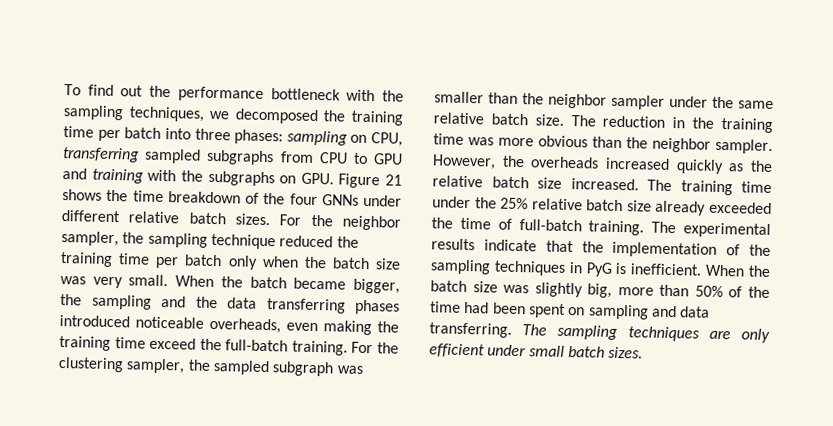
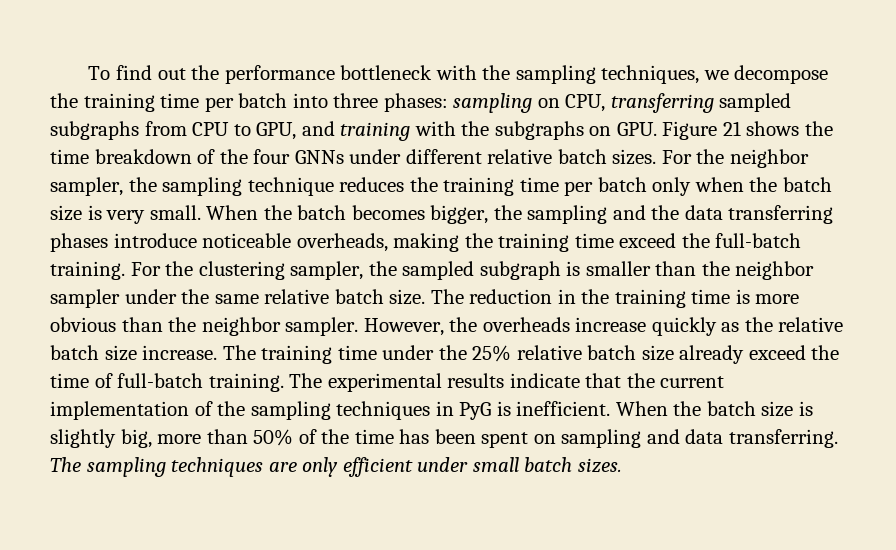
- To find out the performance bottleneck with the sampling techniques, we decomposed the training time per batch into three phases: sampling on CPU, transferring sampled subgraphs from CPU to GPU and training with the subgraphs on GPU. Figure 21 shows the time breakdown of the four GNNs under different relative batch sizes.
+ To find out the performance bottleneck with the sampling techniques, we decompose the training time per batch into three phases: sampling on CPU, transferring sampled subgraphs from CPU to GPU, and training with the subgraphs on GPU. Figure 21 shows the time breakdown of the four GNNs under different relative batch sizes.
- For the neighbor sampler, the sampling technique reduced the training time per batch only when the batch size was very small.
+ For the neighbor sampler, the sampling technique reduces the training time per batch only when the batch size is very small.
- When the batch became bigger, the sampling and the data transferring phases introduced noticeable overheads, even making the training time exceed the full-batch training.
+ When the batch becomes bigger, the sampling and the data transferring phases introduce noticeable overheads, making the training time exceed the full-batch training.
- For the clustering sampler, the sampled subgraph was smaller than the neighbor sampler under the same relative batch size.
+ For the clustering sampler, the sampled subgraph is smaller than the neighbor sampler under the same relative batch size.
- The reduction in the training time was more obvious than the neighbor sampler.
+ The reduction in the training time is more obvious than the neighbor sampler.
- However, the overheads increased quickly as the relative batch size increased.
+ However, the overheads increase quickly as the relative batch size increase.
- The training time under the 25% relative batch size already exceeded the time of full-batch training.
+ The training time under the 25% relative batch size already exceed the time of full-batch training.
- The experimental results indicate that the implementation of the sampling techniques in PyG is inefficient.
+ The experimental results indicate that the current implementation of the sampling techniques in PyG is inefficient.
- When the batch size was slightly big, more than 50% of the time had been spent on sampling and data transferring.
+ When the batch size is slightly big, more than 50% of the time has been spent on sampling and data transferring.

